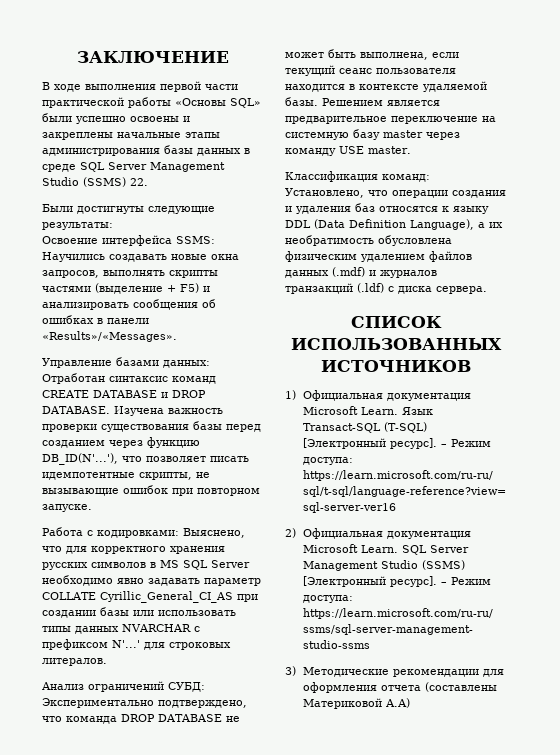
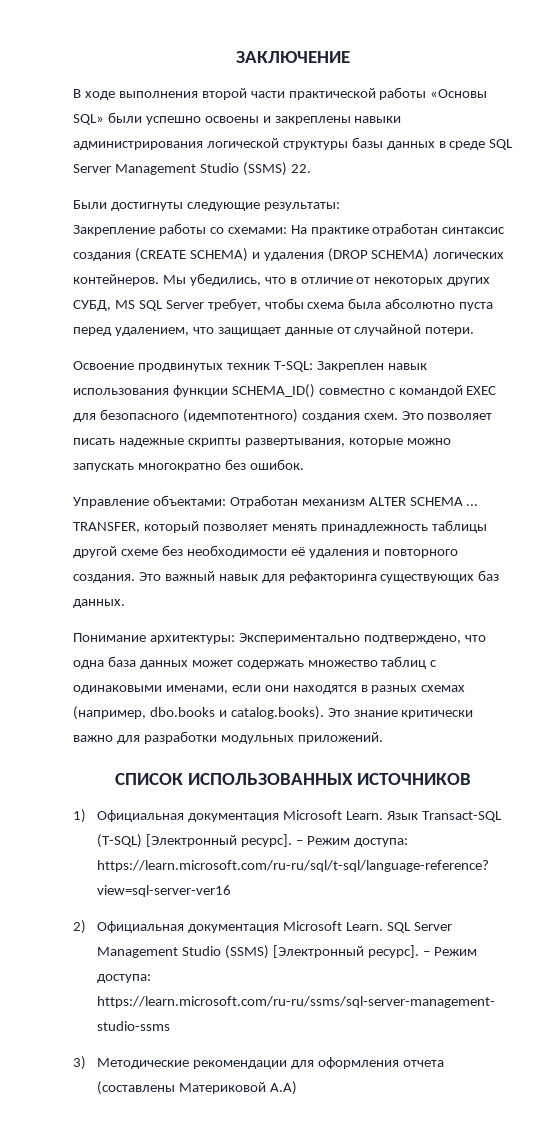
- В ходе выполнения первой части практической работы «Основы SQL» были успешно освоены и закреплены начальные этапы администрирования базы данных в среде SQL Server Management Studio (SSMS) 22.
+ В ходе выполнения второй части практической работы «Основы SQL» были успешно освоены и закреплены навыки администрирования логической структуры базы данных в среде SQL Server Management Studio (SSMS) 22.
- Освоение интерфейса SSMS: Научились создавать новые окна запросов, выполнять скрипты частями (выделение + F5) и анализировать сообщения об ошибках в панели «Results»/«Messages».
- Управление базами данных: Отработан синтаксис команд CREATE DATABASE и DROP DATABASE. Изучена важность проверки существования базы перед созданием через функцию DB_ID(N'...'), что позволяет писать идемпотентные скрипты, не вызывающие ошибок при повторном запуске.
- Работа с кодировками: Выяснено, что для корректного хранения русских символов в MS SQL Server необходимо явно задавать параметр COLLATE Cyrillic_General_CI_AS при создании базы или использовать типы данных NVARCHAR с префиксом N'...' для строковых литералов.
- Анализ ограничений СУБД: Экспериментально подтверждено, что команда DROP DATABASE не может быть выполнена, если текущий сеанс пользователя находится в контексте удаляемой базы. Решением является предварительное переключение на системную базу master через команду USE master.
- Классификация команд: Установлено, что операции создания и удаления баз относятся к языку DDL (Data Definition Language), а их необратимость обусловлена физическим удалением файлов данных (.mdf) и журналов транзакций (.ldf) с диска сервера.
+ Закрепление работы со схемами: На практике отработан синтаксис создания (CREATE SCHEMA) и удаления (DROP SCHEMA) логических контейнеров. Мы убедились, что в отличие от некоторых других СУБД, MS SQL Server требует, чтобы схема была абсолютно пуста перед удалением, что защищает данные от случайной потери.
+ Освоение продвинутых техник T-SQL: Закреплен навык использования функции SCHEMA_ID() совместно с командой EXEC для безопасного (идемпотентного) создания схем. Это позволяет писать надежные скрипты развертывания, которые можно запускать многократно без ошибок.
+ Управление объектами: Отработан механизм ALTER SCHEMA ... TRANSFER, который позволяет менять принадлежность таблицы другой схеме без необходимости её удаления и повторного создания. Это важный навык для рефакторинга существующих баз данных.
+ Понимание архитектуры: Экспериментально подтверждено, что одна база данных может содержать множество таблиц с одинаковыми именами, если они находятся в разных схемах (например, dbo.books и catalog.books). Это знание критически важно для разработки модульных приложений.

